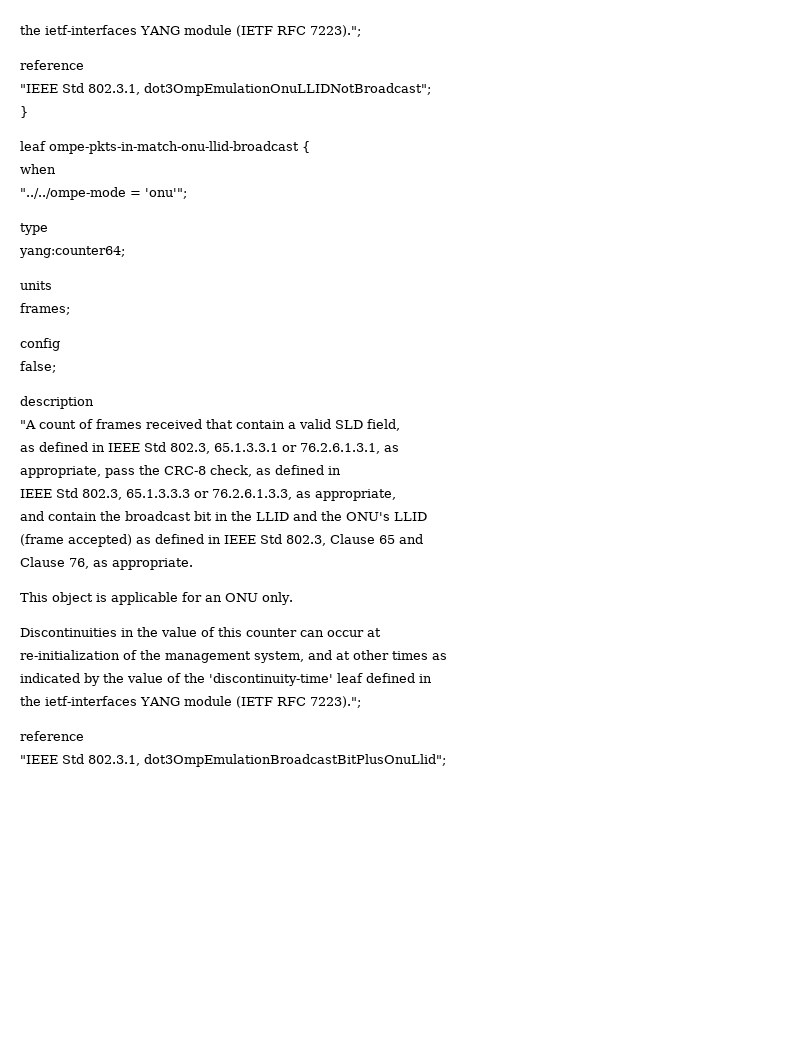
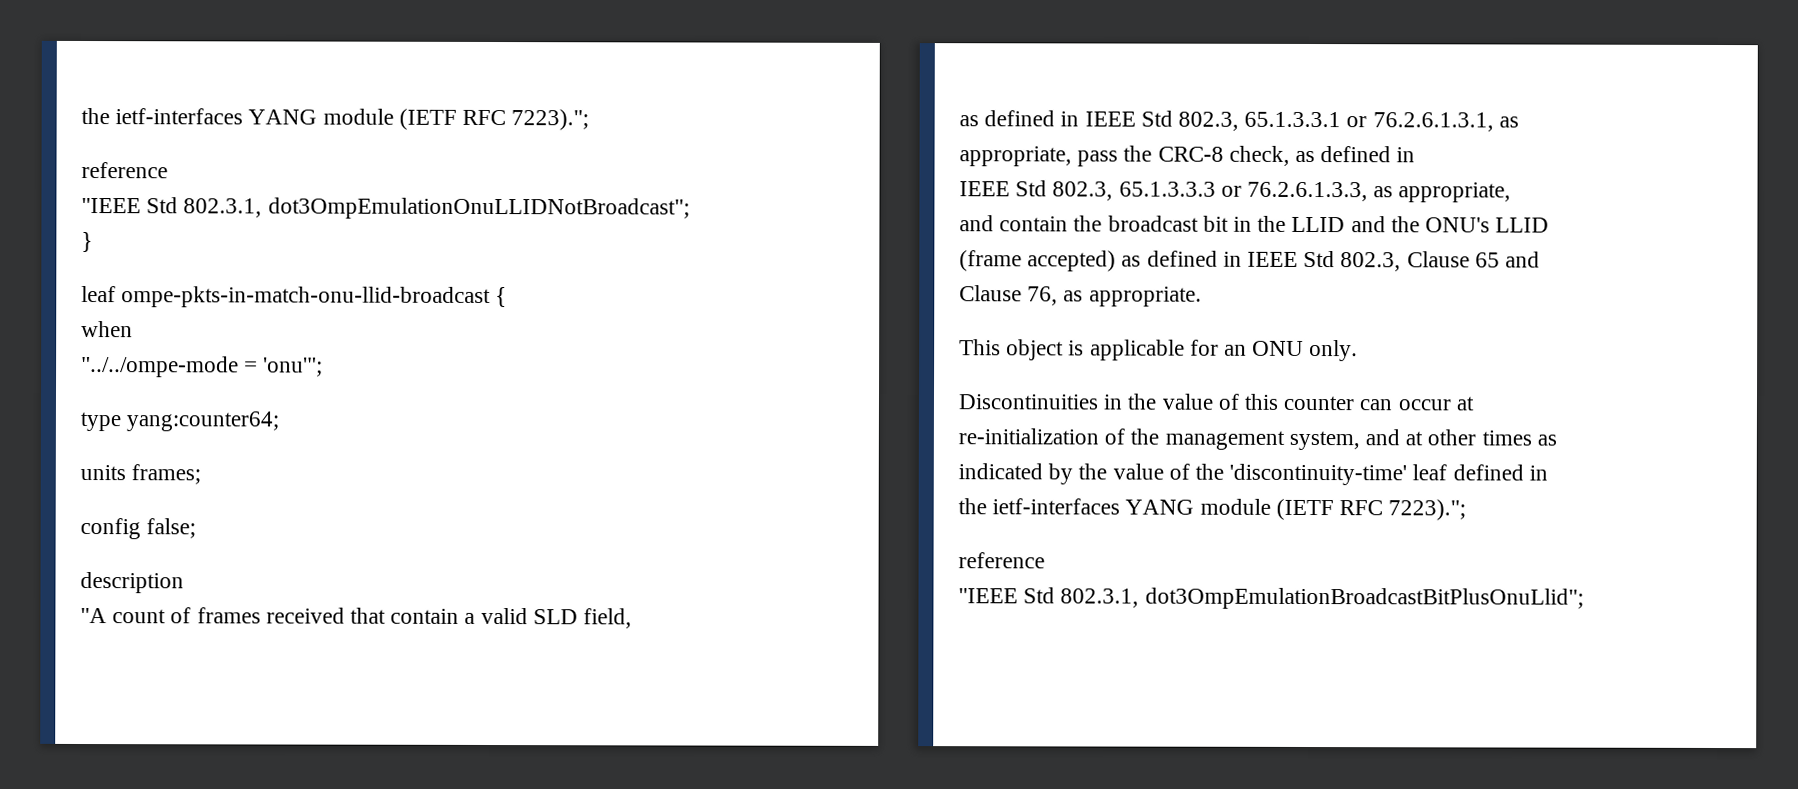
- type
- yang:counter64;
+ type yang:counter64;
- units
- frames;
+ units frames;
- config
- false;
+ config false;

